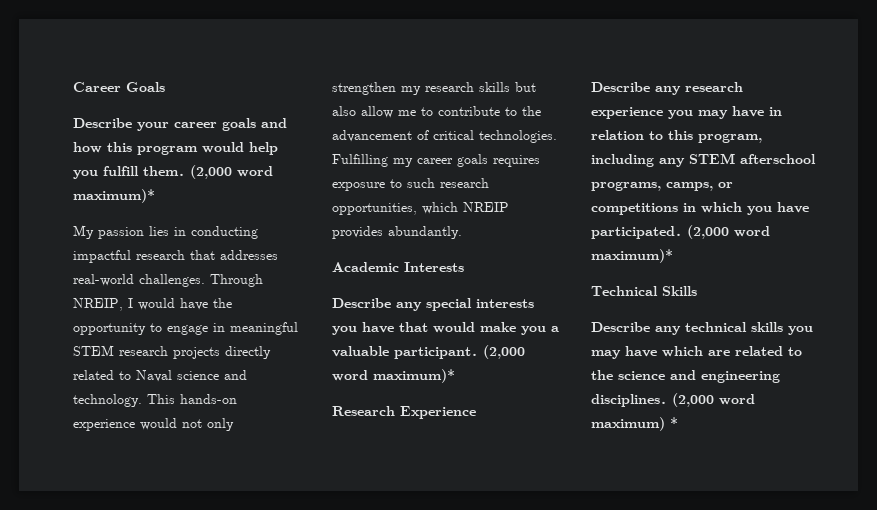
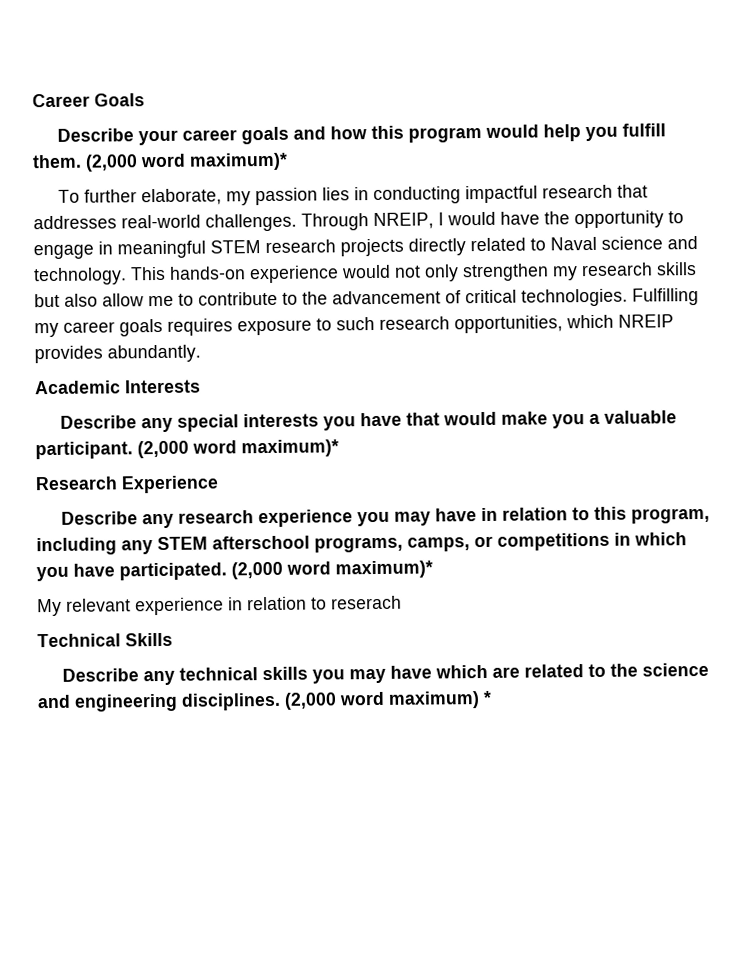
- My passion lies in conducting impactful research that addresses real-world challenges.
+ To further elaborate, my passion lies in conducting impactful research that addresses real-world challenges.
+ My relevant experience in relation to reserach

